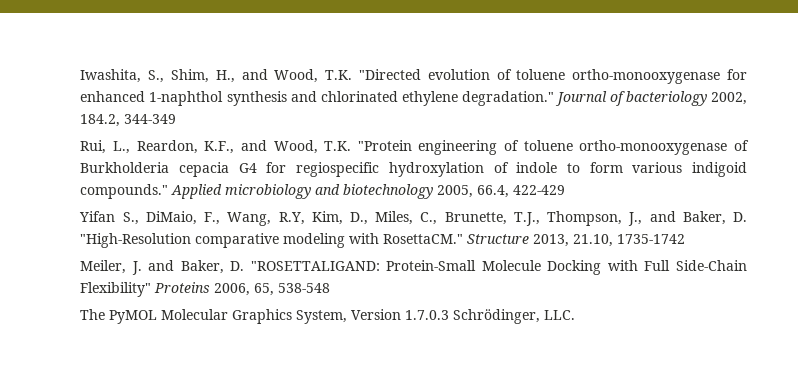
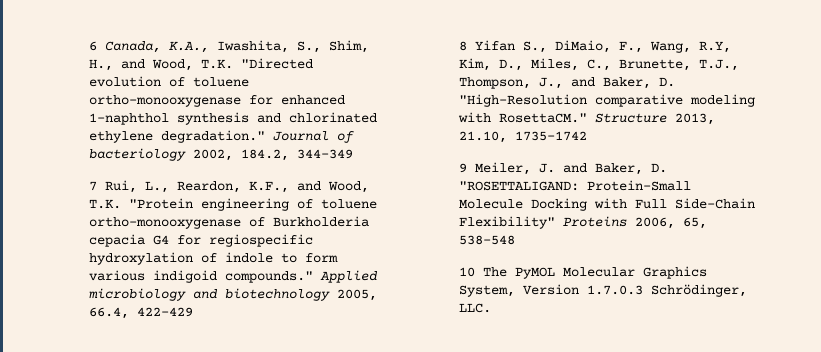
- Iwashita, S., Shim, H., and Wood, T.K. "Directed evolution of toluene ortho-monooxygenase for enhanced 1-naphthol synthesis and chlorinated ethylene degradation."
+ 6 Canada, K.A., Iwashita, S., Shim, H., and Wood, T.K. "Directed evolution of toluene ortho-monooxygenase for enhanced 1-naphthol synthesis and chlorinated ethylene degradation."
- Rui, L., Reardon, K.F., and Wood, T.K. "Protein engineering of toluene ortho-monooxygenase of Burkholderia cepacia G4 for regiospecific hydroxylation of indole to form various indigoid compounds."
+ 7 Rui, L., Reardon, K.F., and Wood, T.K. "Protein engineering of toluene ortho-monooxygenase of Burkholderia cepacia G4 for regiospecific hydroxylation of indole to form various indigoid compounds."
- Yifan S., DiMaio, F., Wang, R.Y, Kim, D., Miles, C., Brunette, T.J., Thompson, J., and Baker, D. "High-Resolution comparative modeling with RosettaCM."
+ 8 Yifan S., DiMaio, F., Wang, R.Y, Kim, D., Miles, C., Brunette, T.J., Thompson, J., and Baker, D. "High-Resolution comparative modeling with RosettaCM."
- Meiler, J. and Baker, D. "ROSETTALIGAND: Protein-Small Molecule Docking with Full Side-Chain Flexibility" Proteins 2006, 65, 538-548
+ 9 Meiler, J. and Baker, D. "ROSETTALIGAND: Protein-Small Molecule Docking with Full Side-Chain Flexibility" Proteins 2006, 65, 538-548
- The PyMOL Molecular Graphics System, Version 1.7.0.3 Schrödinger, LLC.
+ 10 The PyMOL Molecular Graphics System, Version 1.7.0.3 Schrödinger, LLC.

